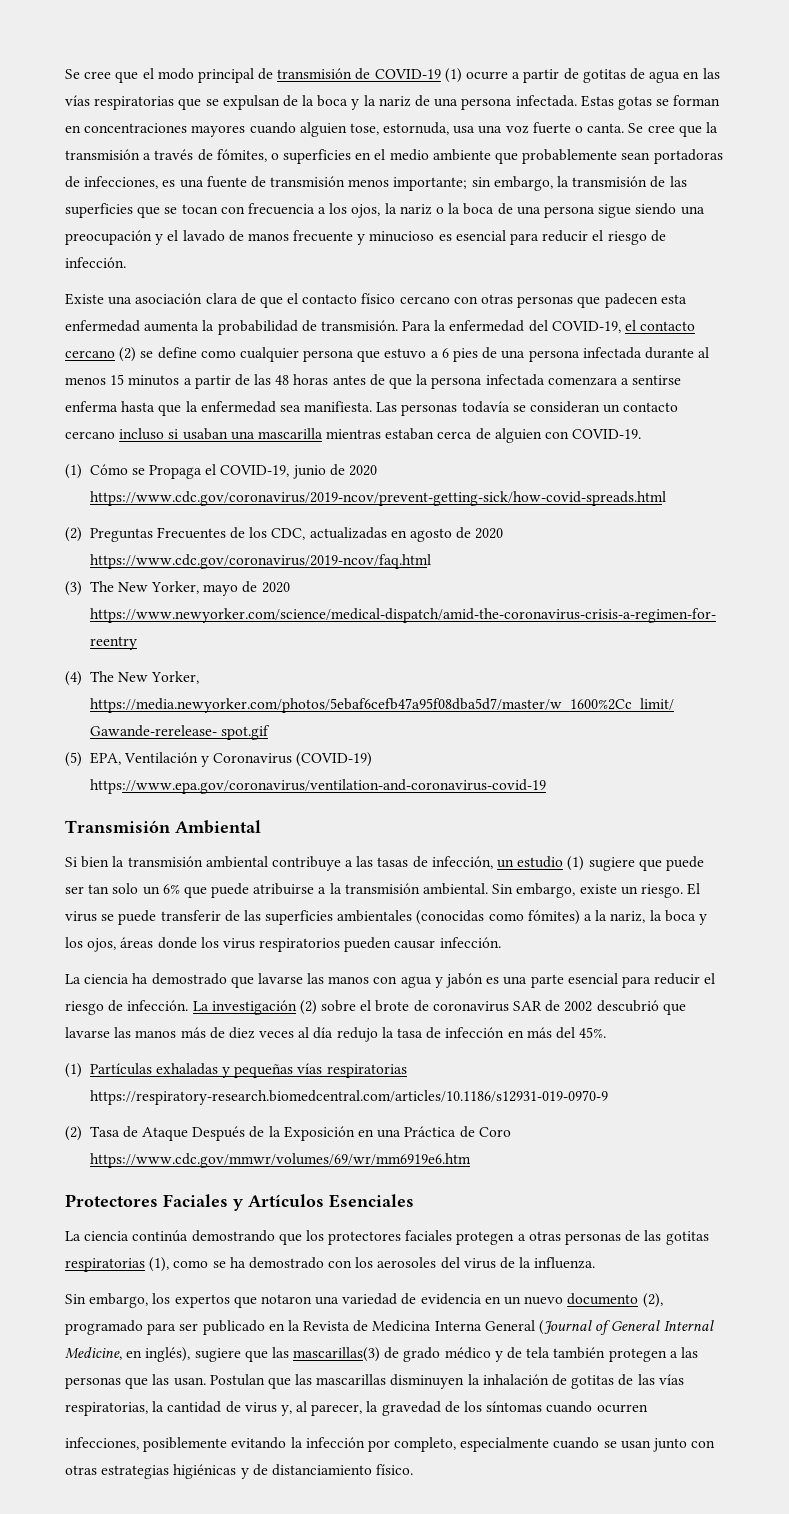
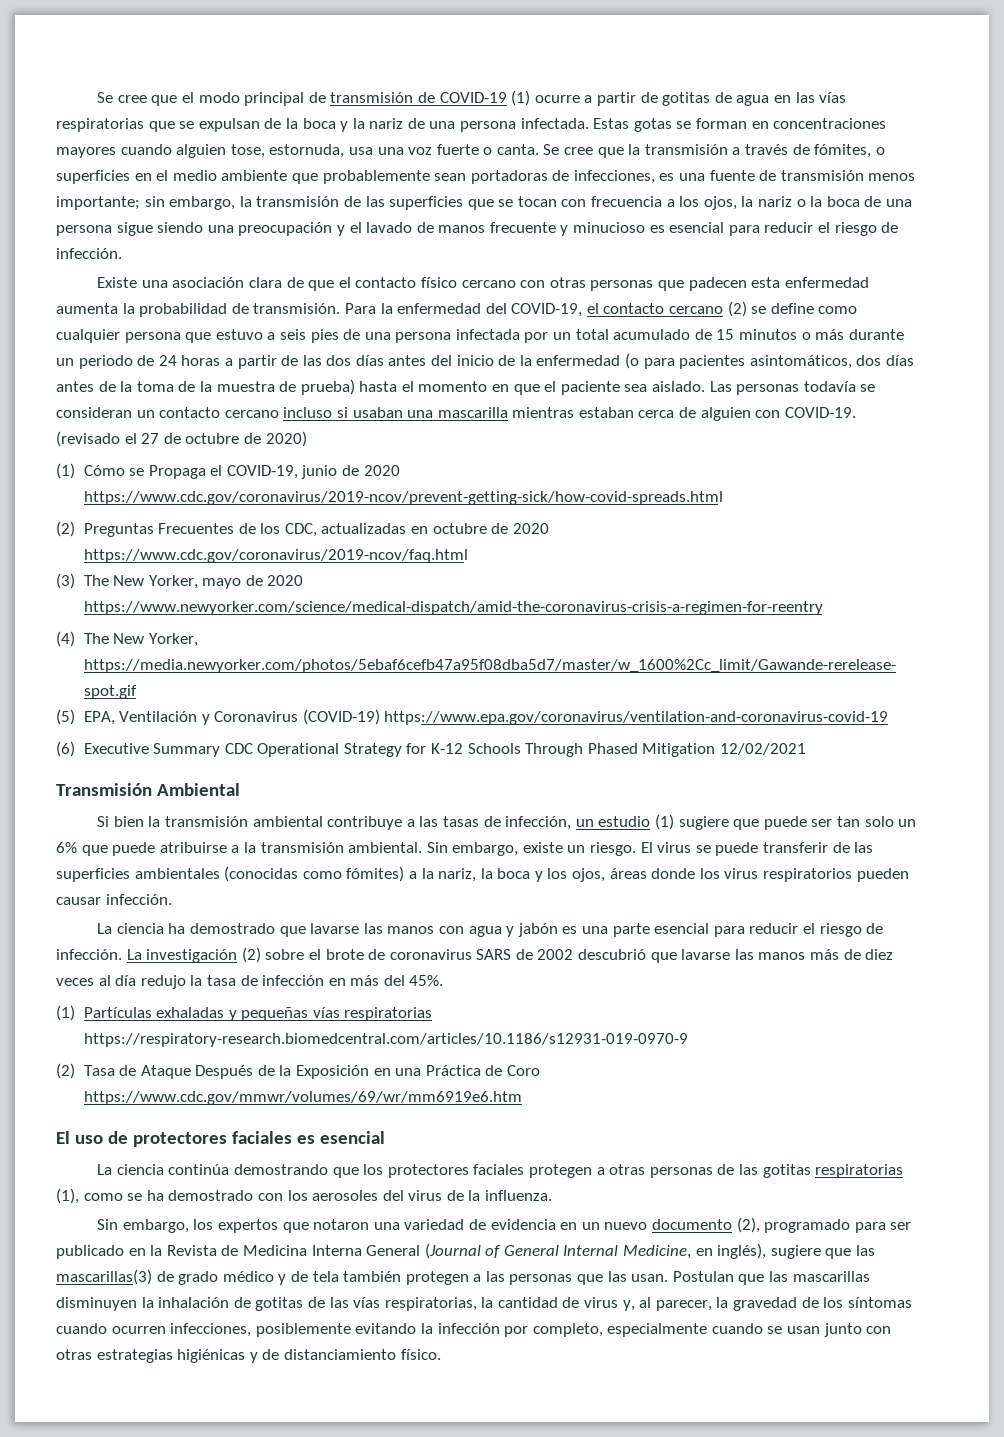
- Para la enfermedad del COVID-19, el contacto cercano (2) se define como cualquier persona que estuvo a 6 pies de una persona infectada durante al menos 15 minutos a partir de las 48 horas antes de que la persona infectada comenzara a sentirse enferma hasta que la enfermedad sea manifiesta.
+ Para la enfermedad del COVID-19, el contacto cercano (2) se define como cualquier persona que estuvo a seis pies de una persona infectada por un total acumulado de 15 minutos o más durante un periodo de 24 horas a partir de las dos días antes del inicio de la enfermedad (o para pacientes asintomáticos, dos días antes de la toma de la muestra de prueba) hasta el momento en que el paciente sea aislado.
+ (revisado el 27 de octubre de 2020)
- (2) Preguntas Frecuentes de los CDC, actualizadas en agosto de 2020 https://www.cdc.gov/coronavirus/2019-ncov/faq.html
+ (2) Preguntas Frecuentes de los CDC, actualizadas en octubre de 2020 https://www.cdc.gov/coronavirus/2019-ncov/faq.html
+ (6) Executive Summary CDC Operational Strategy for K-12 Schools Through Phased Mitigation 12/02/2021
- La investigación (2) sobre el brote de coronavirus SAR de 2002 descubrió que lavarse las manos más de diez veces al día redujo la tasa de infección en más del 45%.
+ La investigación (2) sobre el brote de coronavirus SARS de 2002 descubrió que lavarse las manos más de diez veces al día redujo la tasa de infección en más del 45%.
- Protectores Faciales y Artículos Esenciales
+ El uso de protectores faciales es esencial
- Postulan que las mascarillas disminuyen la inhalación de gotitas de las vías respiratorias, la cantidad de virus y, al parecer, la gravedad de los síntomas cuando ocurren
- infecciones, posiblemente evitando la infección por completo, especialmente cuando se usan junto con otras estrategias higiénicas y de distanciamiento físico.
+ Postulan que las mascarillas disminuyen la inhalación de gotitas de las vías respiratorias, la cantidad de virus y, al parecer, la gravedad de los síntomas cuando ocurren infecciones, posiblemente evitando la infección por completo, especialmente cuando se usan junto con otras estrategias higiénicas y de distanciamiento físico.

